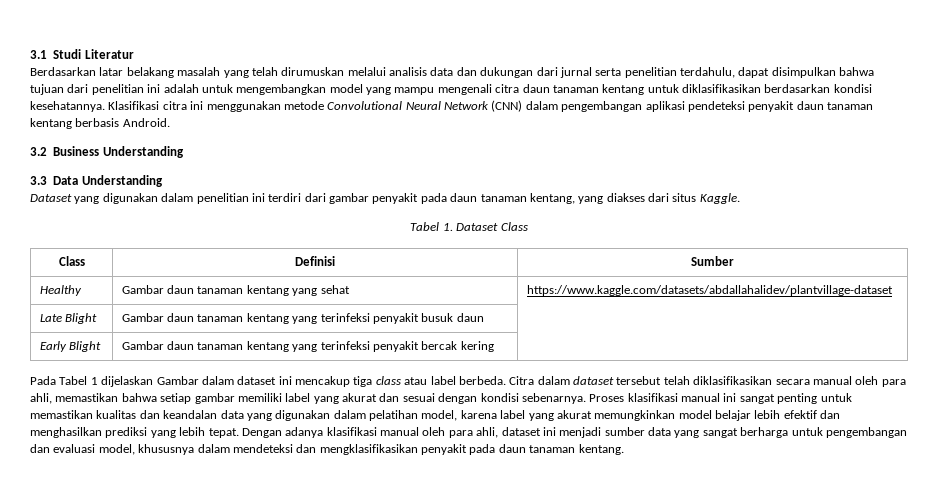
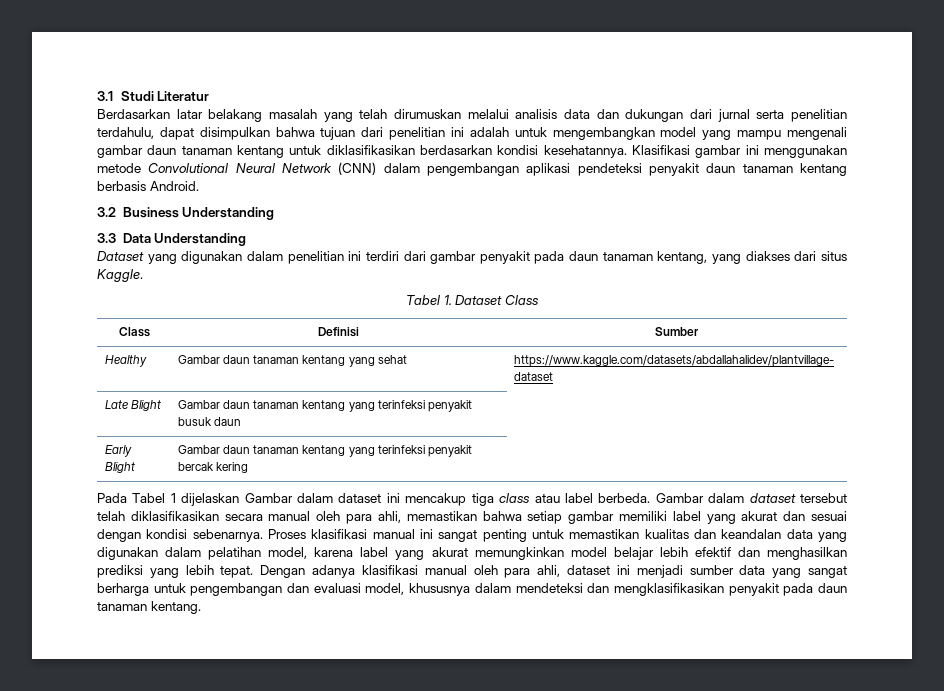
- Berdasarkan latar belakang masalah yang telah dirumuskan melalui analisis data dan dukungan dari jurnal serta penelitian terdahulu, dapat disimpulkan bahwa tujuan dari penelitian ini adalah untuk mengembangkan model yang mampu mengenali citra daun tanaman kentang untuk diklasifikasikan berdasarkan kondisi kesehatannya.
+ Berdasarkan latar belakang masalah yang telah dirumuskan melalui analisis data dan dukungan dari jurnal serta penelitian terdahulu, dapat disimpulkan bahwa tujuan dari penelitian ini adalah untuk mengembangkan model yang mampu mengenali gambar daun tanaman kentang untuk diklasifikasikan berdasarkan kondisi kesehatannya.
- Klasifikasi citra ini menggunakan metode Convolutional Neural Network (CNN) dalam pengembangan aplikasi pendeteksi penyakit daun tanaman kentang berbasis Android.
+ Klasifikasi gambar ini menggunakan metode Convolutional Neural Network (CNN) dalam pengembangan aplikasi pendeteksi penyakit daun tanaman kentang berbasis Android.
- Citra dalam dataset tersebut telah diklasifikasikan secara manual oleh para ahli, memastikan bahwa setiap gambar memiliki label yang akurat dan sesuai dengan kondisi sebenarnya.
+ Gambar dalam dataset tersebut telah diklasifikasikan secara manual oleh para ahli, memastikan bahwa setiap gambar memiliki label yang akurat dan sesuai dengan kondisi sebenarnya.

